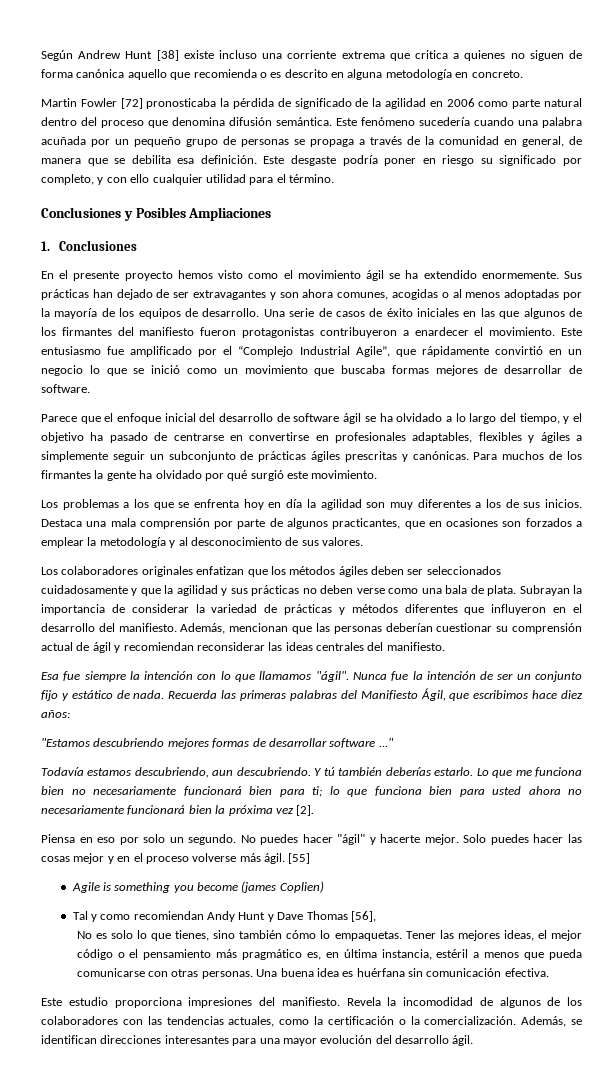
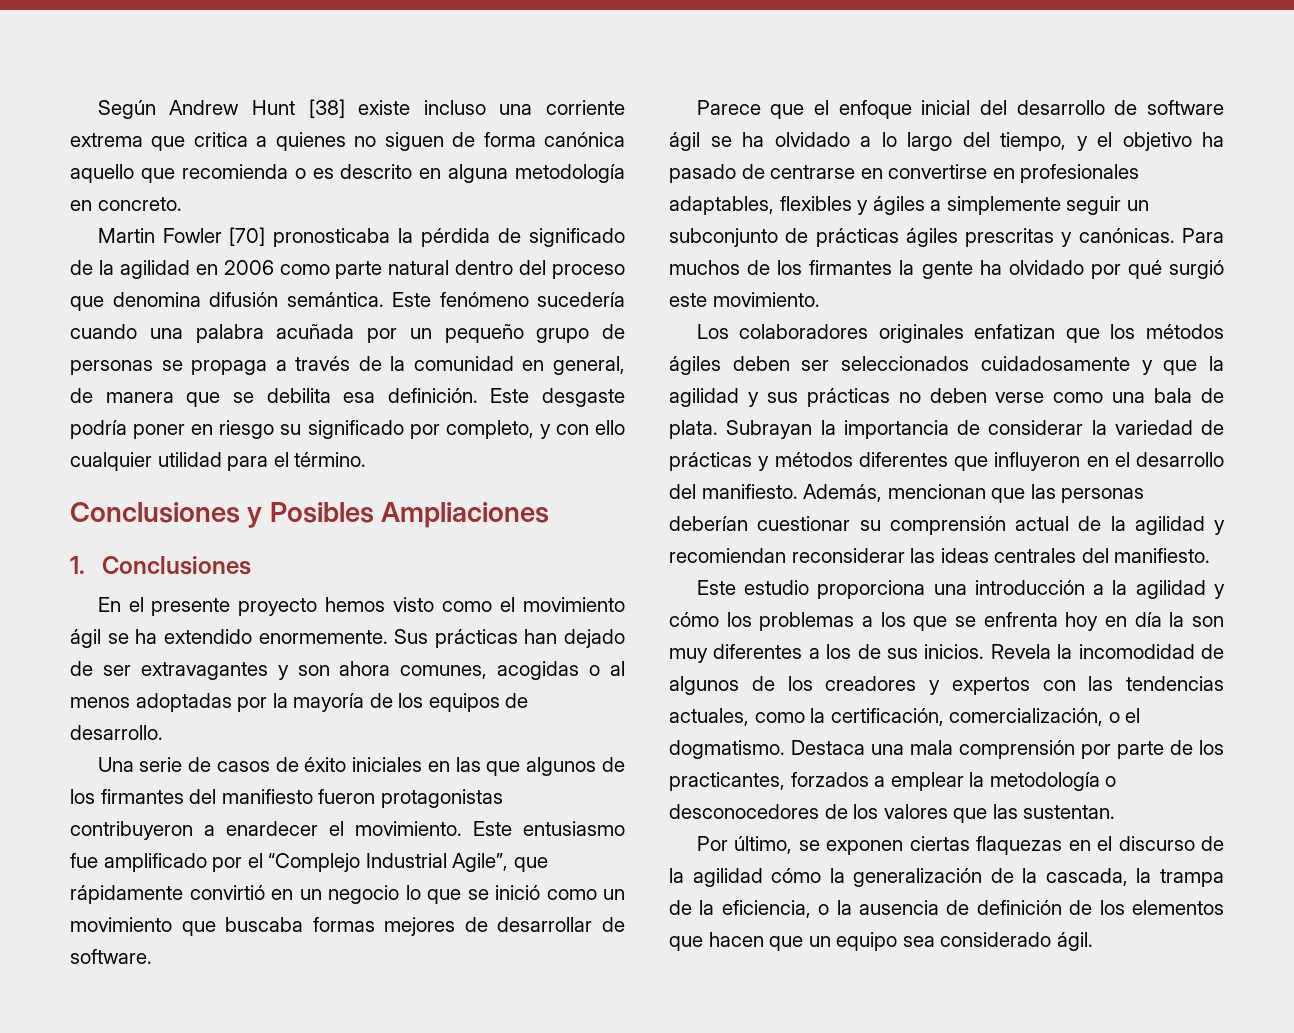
- Martin Fowler [72] pronosticaba la pérdida de significado de la agilidad en 2006 como parte natural dentro del proceso que denomina difusión semántica.
+ Martin Fowler [70] pronosticaba la pérdida de significado de la agilidad en 2006 como parte natural dentro del proceso que denomina difusión semántica.
- Sus prácticas han dejado de ser extravagantes y son ahora comunes, acogidas o al menos adoptadas por la mayoría de los equipos de desarrollo. Una serie de casos de éxito iniciales en las que algunos de los firmantes del manifiesto fueron protagonistas contribuyeron a enardecer el movimiento.
+ Sus prácticas han dejado de ser extravagantes y son ahora comunes, acogidas o al menos adoptadas por la mayoría de los equipos de desarrollo.
+ Una serie de casos de éxito iniciales en las que algunos de los firmantes del manifiesto fueron protagonistas contribuyeron a enardecer el movimiento.
- Los problemas a los que se enfrenta hoy en día la agilidad son muy diferentes a los de sus inicios. Destaca una mala comprensión por parte de algunos practicantes, que en ocasiones son forzados a emplear la metodología y al desconocimiento de sus valores.
- Además, mencionan que las personas deberían cuestionar su comprensión actual de ágil y recomiendan reconsiderar las ideas centrales del manifiesto.
+ Además, mencionan que las personas deberían cuestionar su comprensión actual de la agilidad y recomiendan reconsiderar las ideas centrales del manifiesto.
- Esa fue siempre la intención con lo que llamamos "ágil". Nunca fue la intención de ser un conjunto fijo y estático de nada. Recuerda las primeras palabras del Manifiesto Ágil, que escribimos hace diez años:
- "Estamos descubriendo mejores formas de desarrollar software ..."
- Todavía estamos descubriendo, aun descubriendo. Y tú también deberías estarlo. Lo que me funciona bien no necesariamente funcionará bien para ti; lo que funciona bien para usted ahora no necesariamente funcionará bien la próxima vez [2].
- Piensa en eso por solo un segundo. No puedes hacer "ágil" y hacerte mejor. Solo puedes hacer las cosas mejor y en el proceso volverse más ágil. [55]
- Agile is something you become (james Coplien)
- Tal y como recomiendan Andy Hunt y Dave Thomas [56],
- No es solo lo que tienes, sino también cómo lo empaquetas. Tener las mejores ideas, el mejor código o el pensamiento más pragmático es, en última instancia, estéril a menos que pueda comunicarse con otras personas. Una buena idea es huérfana sin comunicación efectiva.
- Este estudio proporciona impresiones del manifiesto.
+ Este estudio proporciona una introducción a la agilidad y cómo los problemas a los que se enfrenta hoy en día la son muy diferentes a los de sus inicios.
- Revela la incomodidad de algunos de los colaboradores con las tendencias actuales, como la certificación o la comercialización. Además, se identifican direcciones interesantes para una mayor evolución del desarrollo ágil.
+ Revela la incomodidad de algunos de los creadores y expertos con las tendencias actuales, como la certificación, comercialización, o el dogmatismo. Destaca una mala comprensión por parte de los practicantes, forzados a emplear la metodología o desconocedores de los valores que las sustentan.
+ Por último, se exponen ciertas flaquezas en el discurso de la agilidad cómo la generalización de la cascada, la trampa de la eficiencia, o la ausencia de definición de los elementos que hacen que un equipo sea considerado ágil.

